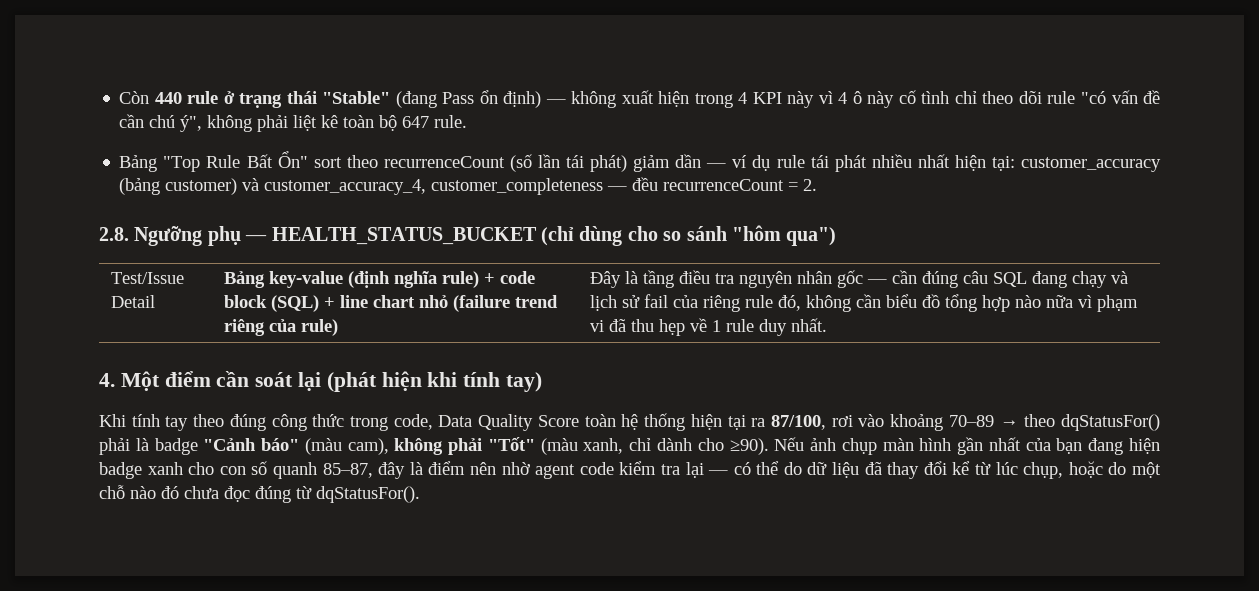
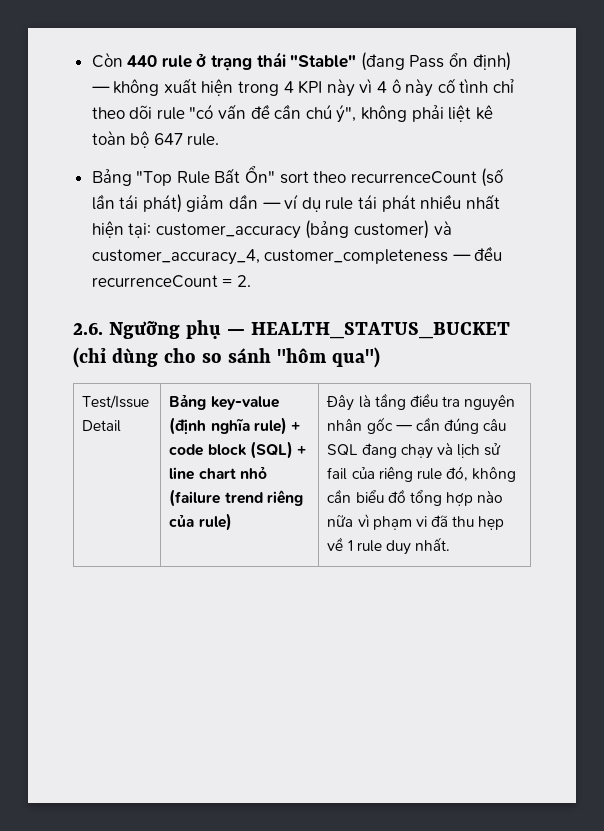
- 2.8. Ngưỡng phụ — HEALTH_STATUS_BUCKET (chỉ dùng cho so sánh "hôm qua")
+ 2.6. Ngưỡng phụ — HEALTH_STATUS_BUCKET (chỉ dùng cho so sánh "hôm qua")
- 4. Một điểm cần soát lại (phát hiện khi tính tay)
- Khi tính tay theo đúng công thức trong code, Data Quality Score toàn hệ thống hiện tại ra 87/100, rơi vào khoảng 70–89 → theo dqStatusFor() phải là badge "Cảnh báo" (màu cam), không phải "Tốt" (màu xanh, chỉ dành cho ≥90). Nếu ảnh chụp màn hình gần nhất của bạn đang hiện badge xanh cho con số quanh 85–87, đây là điểm nên nhờ agent code kiểm tra lại — có thể do dữ liệu đã thay đổi kể từ lúc chụp, hoặc do một chỗ nào đó chưa đọc đúng từ dqStatusFor().

